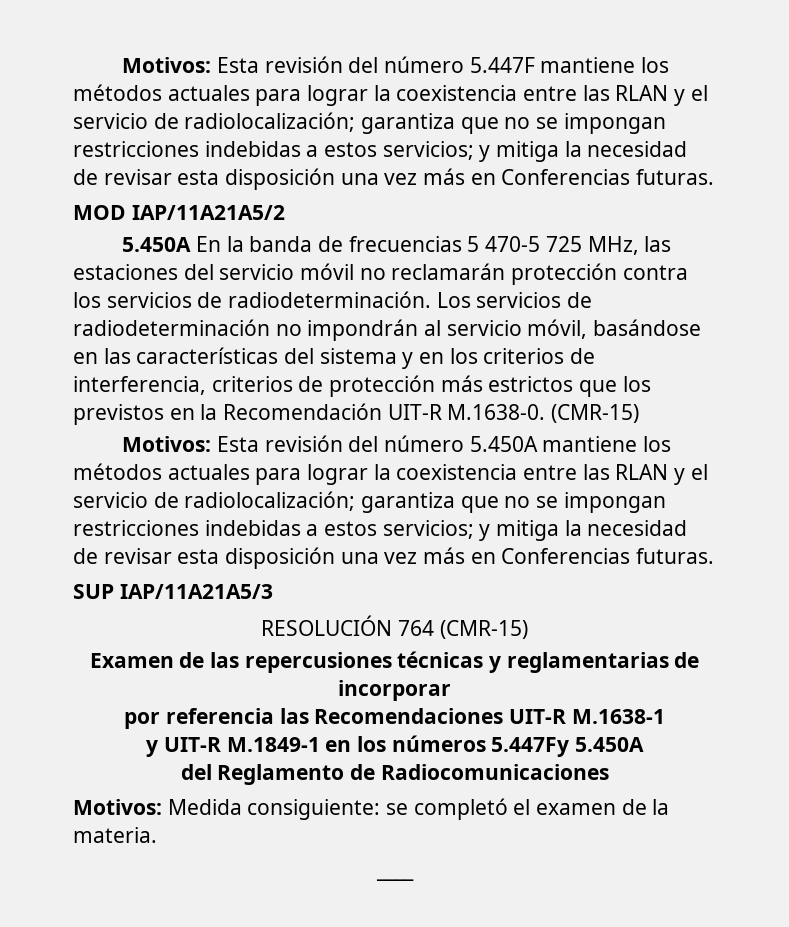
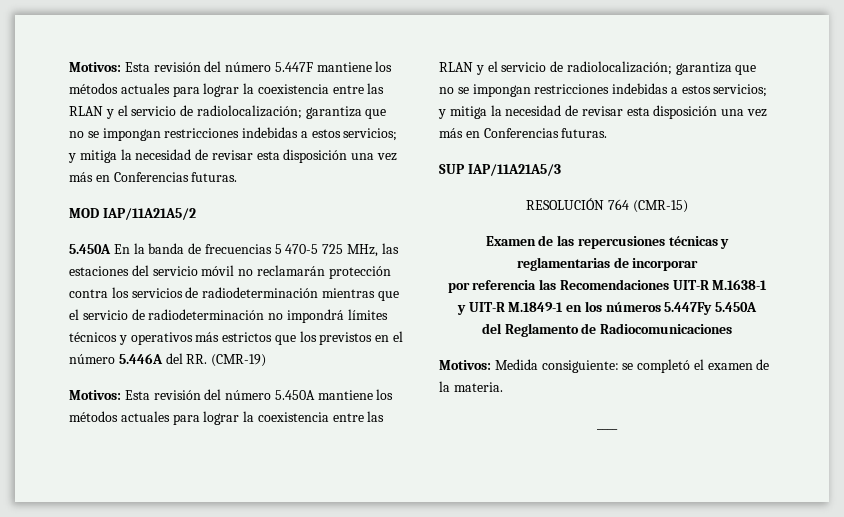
- 5.450A En la banda de frecuencias 5 470-5 725 MHz, las estaciones del servicio móvil no reclamarán protección contra los servicios de radiodeterminación. Los servicios de radiodeterminación no impondrán al servicio móvil, basándose en las características del sistema y en los criterios de interferencia, criterios de protección más estrictos que los previstos en la Recomendación UIT-R M.1638-0. (CMR-15)
+ 5.450A En la banda de frecuencias 5 470-5 725 MHz, las estaciones del servicio móvil no reclamarán protección contra los servicios de radiodeterminación mientras que el servicio de radiodeterminación no impondrá límites técnicos y operativos más estrictos que los previstos en el número 5.446A del RR. (CMR-19)

